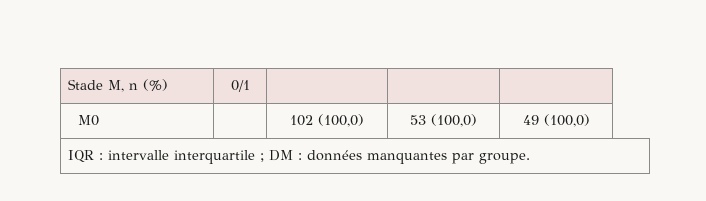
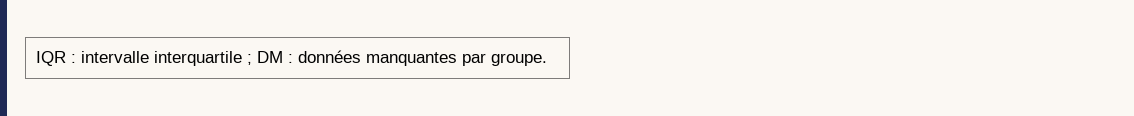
- Stade M, n (%) | 0/1 | | |
- M0 | | 102 (100,0) | 53 (100,0) | 49 (100,0)

